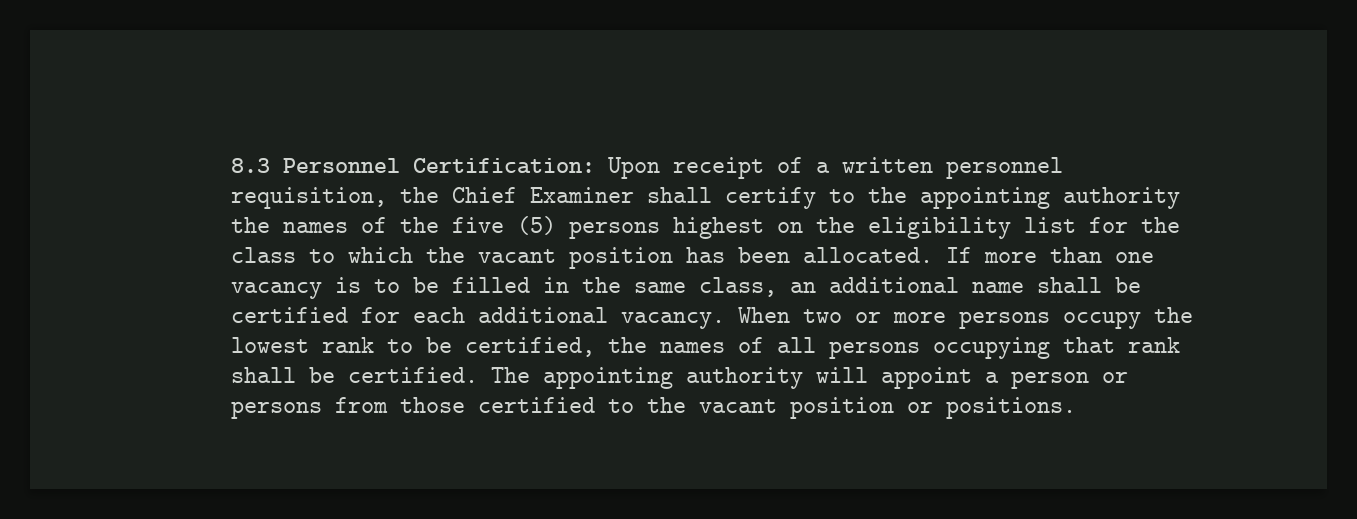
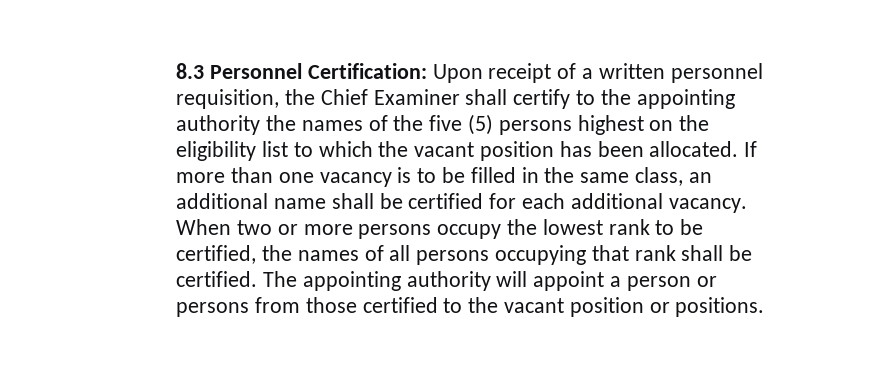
- 8.3 Personnel Certification: Upon receipt of a written personnel requisition, the Chief Examiner shall certify to the appointing authority the names of the five (5) persons highest on the eligibility list for the class to which the vacant position has been allocated.
+ 8.3 Personnel Certification: Upon receipt of a written personnel requisition, the Chief Examiner shall certify to the appointing authority the names of the five (5) persons highest on the eligibility list to which the vacant position has been allocated.

